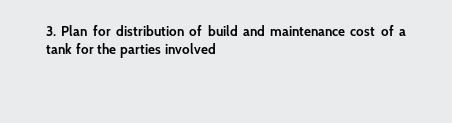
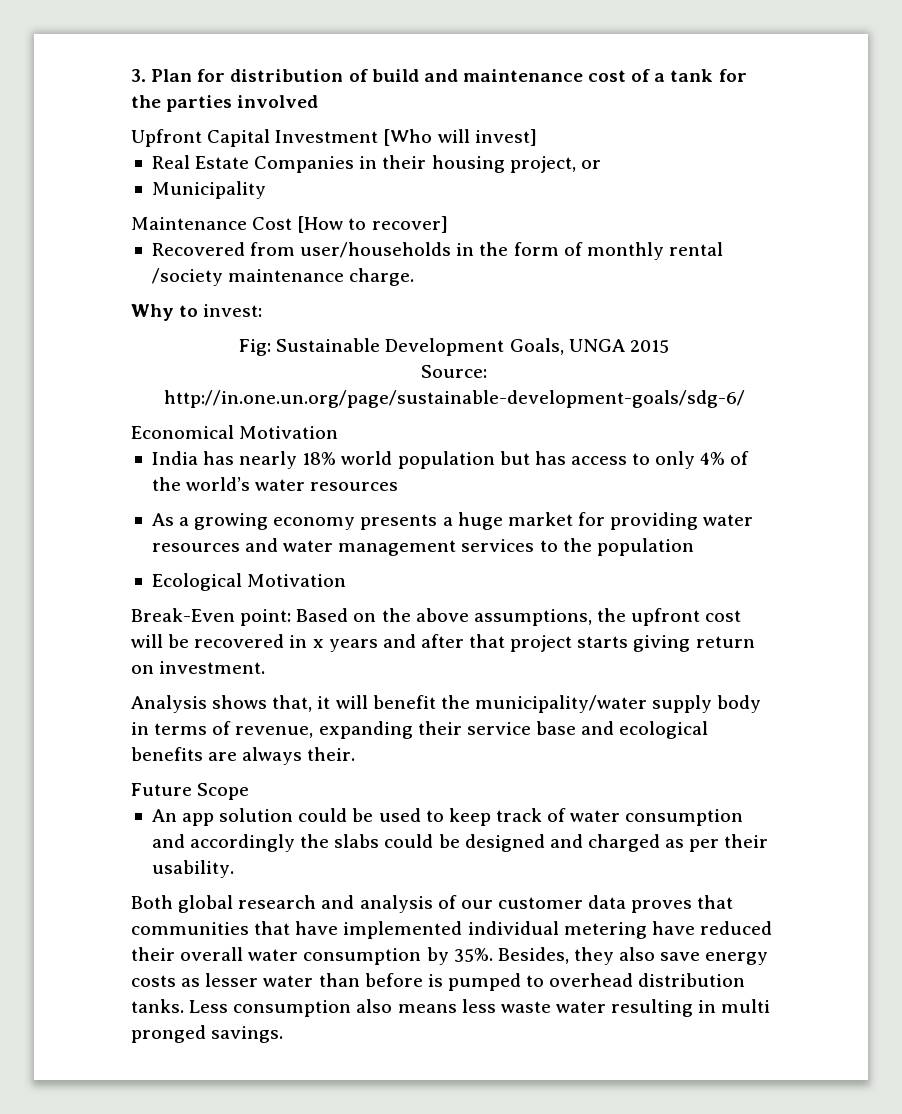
+ Upfront Capital Investment [Who will invest]
+ Real Estate Companies in their housing project, or
+ Municipality
+ Maintenance Cost [How to recover]
+ Recovered from user/households in the form of monthly rental /society maintenance charge.
+ Why to invest:
+ Fig: Sustainable Development Goals, UNGA 2015
+ Source: http://in.one.un.org/page/sustainable-development-goals/sdg-6/
+ Economical Motivation
+ India has nearly 18% world population but has access to only 4% of the world’s water resources
+ As a growing economy presents a huge market for providing water resources and water management services to the population
+ Ecological Motivation
+ Break-Even point: Based on the above assumptions, the upfront cost will be recovered in x years and after that project starts giving return on investment.
+ Analysis shows that, it will benefit the municipality/water supply body in terms of revenue, expanding their service base and ecological benefits are always their.
+ Future Scope
+ An app solution could be used to keep track of water consumption and accordingly the slabs could be designed and charged as per their usability.
+ Both global research and analysis of our customer data proves that communities that have implemented individual metering have reduced their overall water consumption by 35%. Besides, they also save energy costs as lesser water than before is pumped to overhead distribution tanks. Less consumption also means less waste water resulting in multi pronged savings.

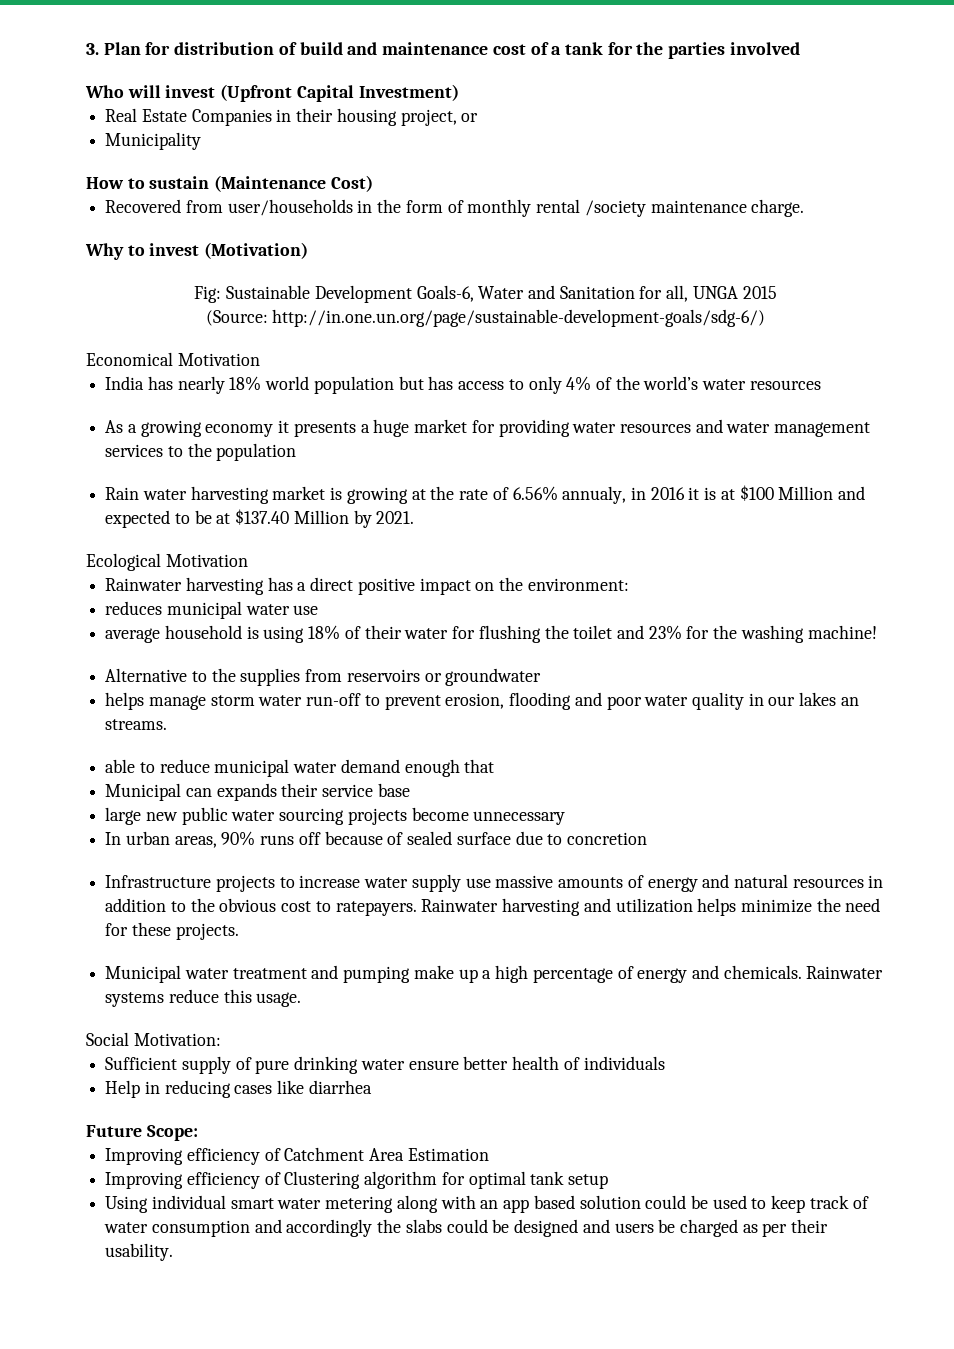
- Upfront Capital Investment [Who will invest]
+ Who will invest (Upfront Capital Investment)
- Maintenance Cost [How to recover]
+ How to sustain (Maintenance Cost)
- Why to invest:
+ Why to invest (Motivation)
- Fig: Sustainable Development Goals, UNGA 2015
+ Fig: Sustainable Development Goals-6, Water and Sanitation for all, UNGA 2015
- Source: http://in.one.un.org/page/sustainable-development-goals/sdg-6/
+ (Source: http://in.one.un.org/page/sustainable-development-goals/sdg-6/)
- As a growing economy presents a huge market for providing water resources and water management services to the population
+ As a growing economy it presents a huge market for providing water resources and water management services to the population
+ Rain water harvesting market is growing at the rate of 6.56% annualy, in 2016 it is at $100 Million and expected to be at $137.40 Million by 2021.
  Ecological Motivation
- Break-Even point: Based on the above assumptions, the upfront cost will be recovered in x years and after that project starts giving return on investment.
- Analysis shows that, it will benefit the municipality/water supply body in terms of revenue, expanding their service base and ecological benefits are always their.
- Future Scope
- An app solution could be used to keep track of water consumption and accordingly the slabs could be designed and charged as per their usability.
+ Rainwater harvesting has a direct positive impact on the environment:
+ reduces municipal water use
+ average household is using 18% of their water for flushing the toilet and 23% for the washing machine!
+ Alternative to the supplies from reservoirs or groundwater
+ helps manage storm water run-off to prevent erosion, flooding and poor water quality in our lakes an streams.
+ able to reduce municipal water demand enough that
+ Municipal can expands their service base
+ large new public water sourcing projects become unnecessary
+ In urban areas, 90% runs off because of sealed surface due to concretion
+ Infrastructure projects to increase water supply use massive amounts of energy and natural resources in addition to the obvious cost to ratepayers. Rainwater harvesting and utilization helps minimize the need for these projects.
+ Municipal water treatment and pumping make up a high percentage of energy and chemicals. Rainwater systems reduce this usage.
+ Social Motivation:
+ Sufficient supply of pure drinking water ensure better health of individuals
+ Help in reducing cases like diarrhea
+ Future Scope:
+ Improving efficiency of Catchment Area Estimation
+ Improving efficiency of Clustering algorithm for optimal tank setup
+ Using individual smart water metering along with an app based solution could be used to keep track of water consumption and accordingly the slabs could be designed and users be charged as per their usability.
- Both global research and analysis of our customer data proves that communities that have implemented individual metering have reduced their overall water consumption by 35%. Besides, they also save energy costs as lesser water than before is pumped to overhead distribution tanks. Less consumption also means less waste water resulting in multi pronged savings.

